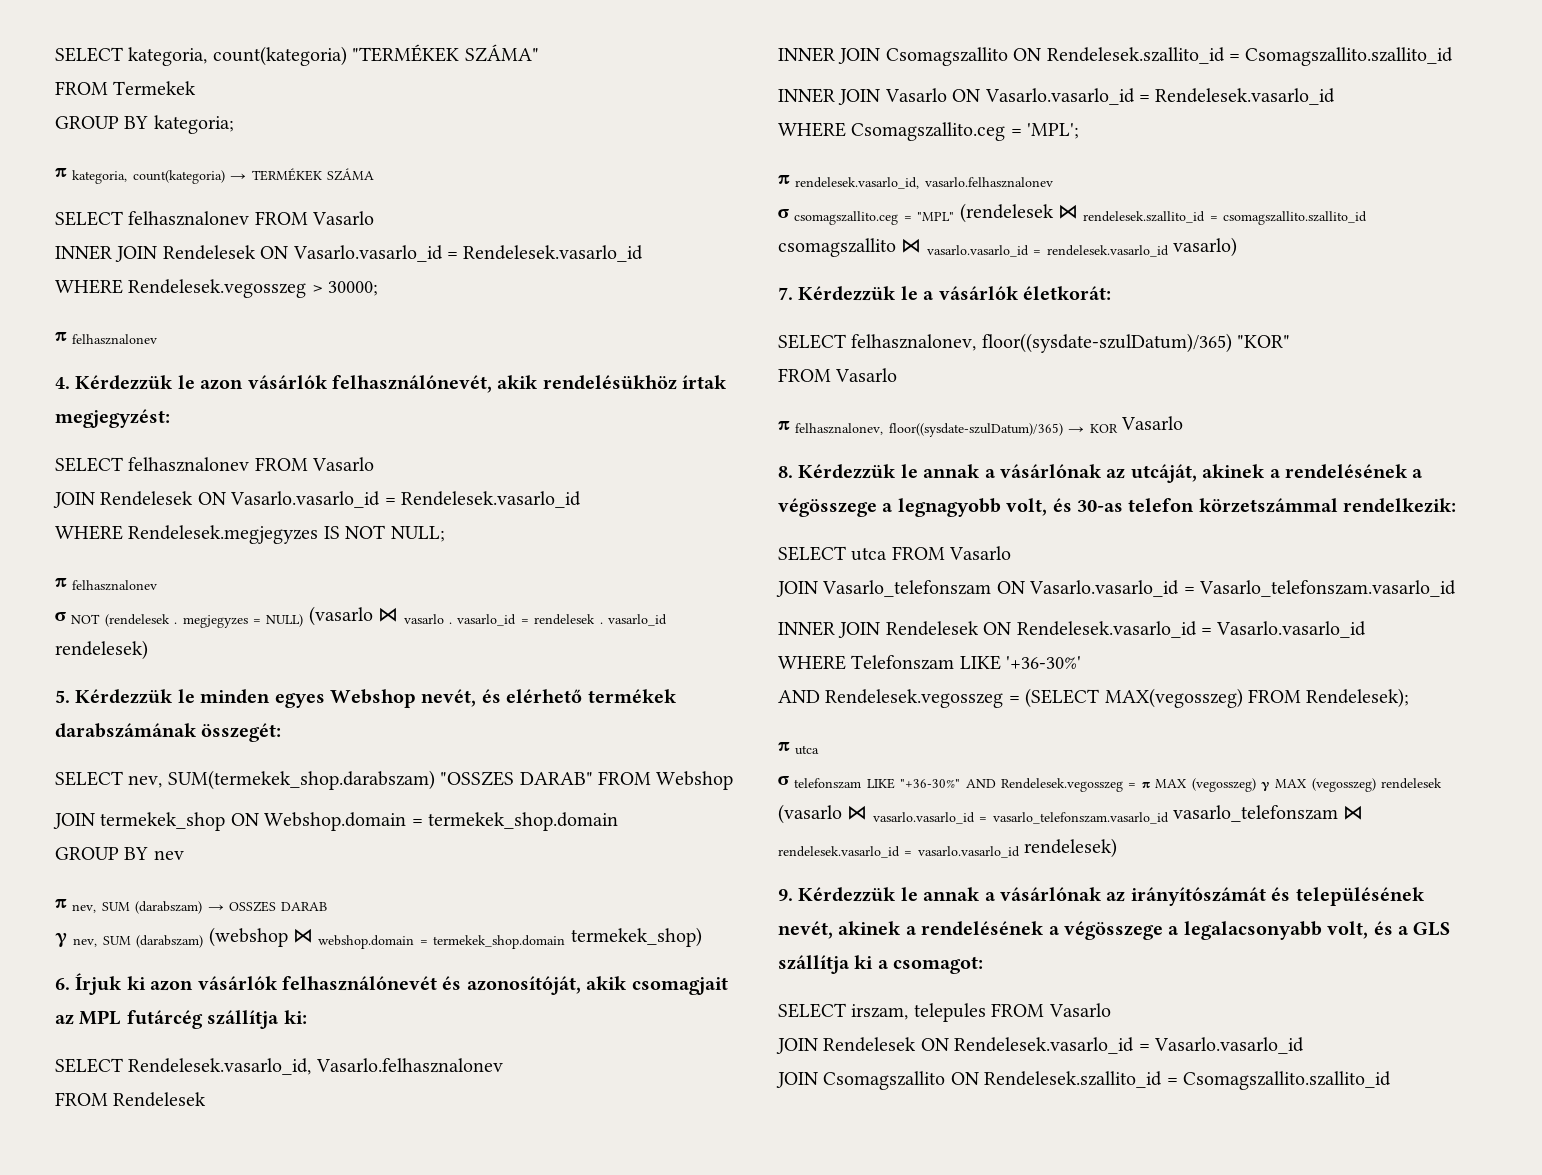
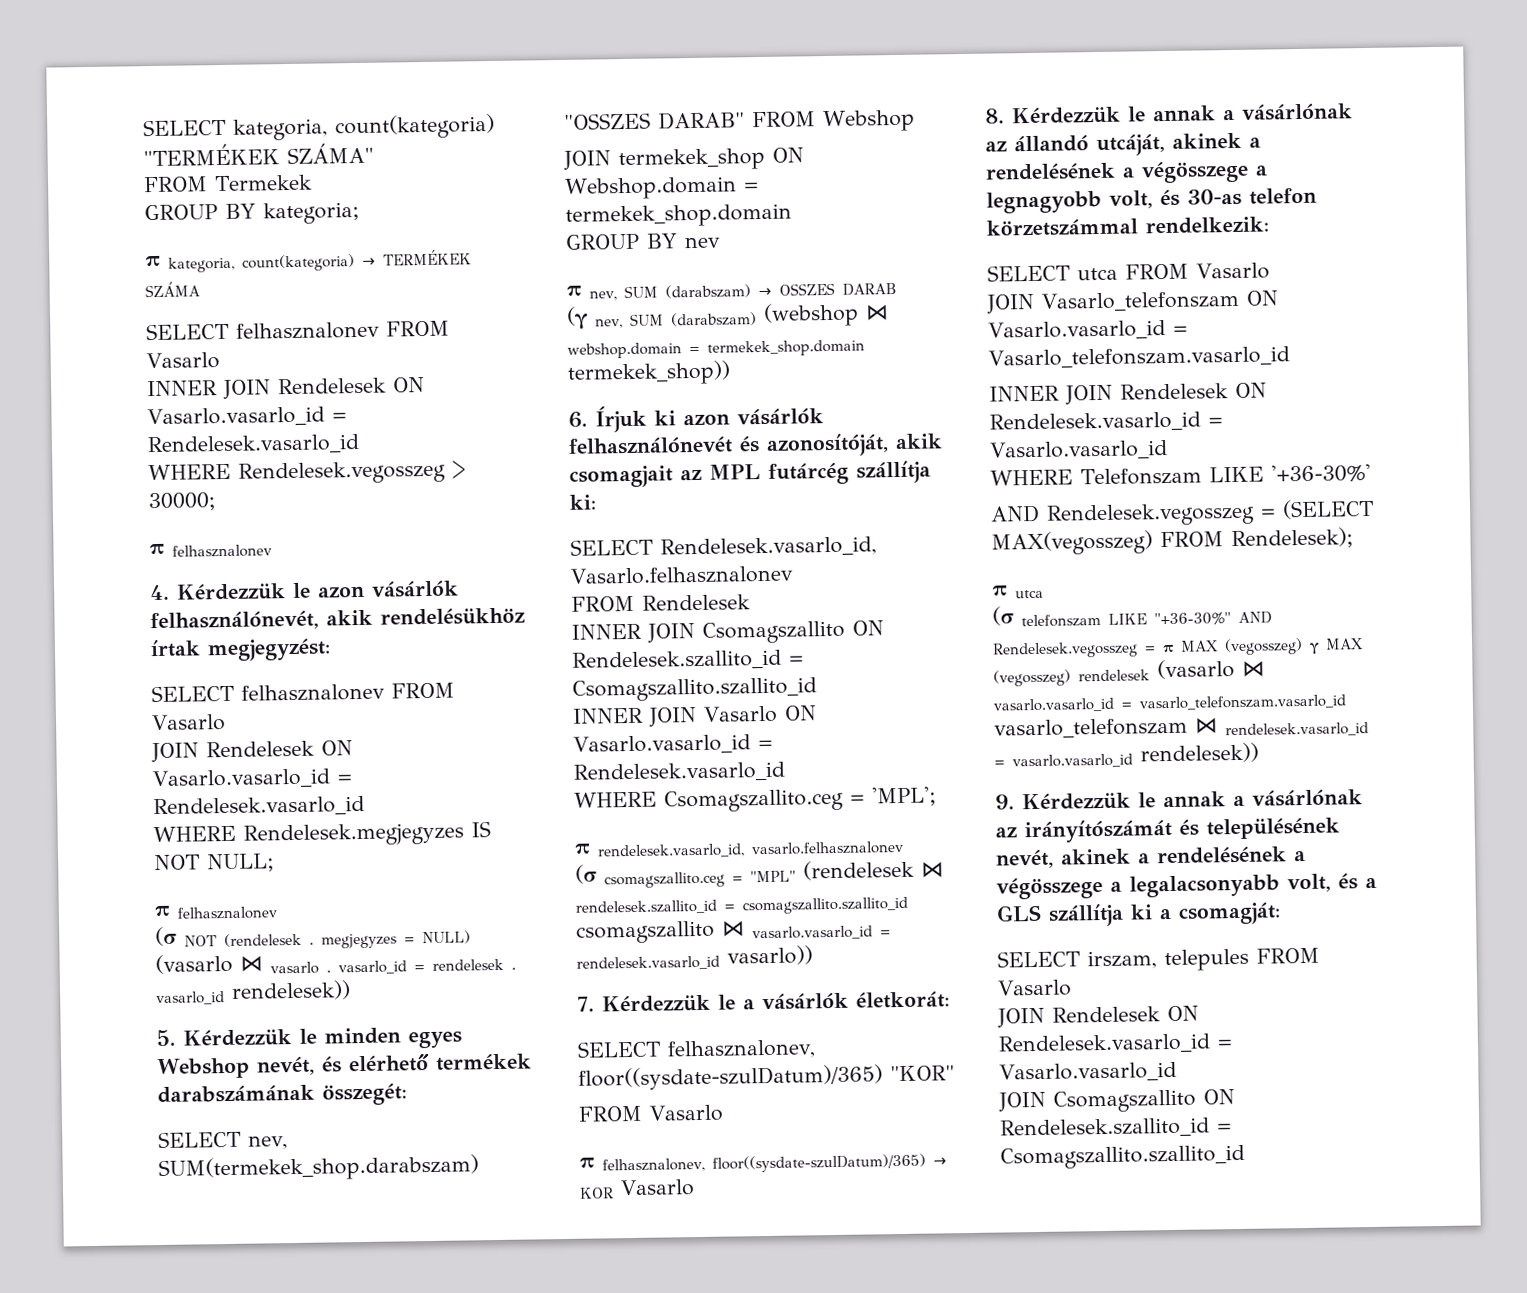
- σ NOT (rendelesek . megjegyzes = NULL) (vasarlo ⋈ vasarlo . vasarlo_id = rendelesek . vasarlo_id rendelesek)
+ (σ NOT (rendelesek . megjegyzes = NULL) (vasarlo ⋈ vasarlo . vasarlo_id = rendelesek . vasarlo_id rendelesek))
- γ nev, SUM (darabszam) (webshop ⋈ webshop.domain = termekek_shop.domain termekek_shop)
+ (γ nev, SUM (darabszam) (webshop ⋈ webshop.domain = termekek_shop.domain termekek_shop))
- σ csomagszallito.ceg = "MPL" (rendelesek ⋈ rendelesek.szallito_id = csomagszallito.szallito_id csomagszallito ⋈ vasarlo.vasarlo_id = rendelesek.vasarlo_id vasarlo)
+ (σ csomagszallito.ceg = "MPL" (rendelesek ⋈ rendelesek.szallito_id = csomagszallito.szallito_id csomagszallito ⋈ vasarlo.vasarlo_id = rendelesek.vasarlo_id vasarlo))
- 8. Kérdezzük le annak a vásárlónak az utcáját, akinek a rendelésének a végösszege a legnagyobb volt, és 30-as telefon körzetszámmal rendelkezik:
+ 8. Kérdezzük le annak a vásárlónak az állandó utcáját, akinek a rendelésének a végösszege a legnagyobb volt, és 30-as telefon körzetszámmal rendelkezik:
- σ telefonszam LIKE "+36-30%" AND Rendelesek.vegosszeg = π MAX (vegosszeg) γ MAX (vegosszeg) rendelesek (vasarlo ⋈ vasarlo.vasarlo_id = vasarlo_telefonszam.vasarlo_id vasarlo_telefonszam ⋈ rendelesek.vasarlo_id = vasarlo.vasarlo_id rendelesek)
+ (σ telefonszam LIKE "+36-30%" AND Rendelesek.vegosszeg = π MAX (vegosszeg) γ MAX (vegosszeg) rendelesek (vasarlo ⋈ vasarlo.vasarlo_id = vasarlo_telefonszam.vasarlo_id vasarlo_telefonszam ⋈ rendelesek.vasarlo_id = vasarlo.vasarlo_id rendelesek))
- 9. Kérdezzük le annak a vásárlónak az irányítószámát és településének nevét, akinek a rendelésének a végösszege a legalacsonyabb volt, és a GLS szállítja ki a csomagot:
+ 9. Kérdezzük le annak a vásárlónak az irányítószámát és településének nevét, akinek a rendelésének a végösszege a legalacsonyabb volt, és a GLS szállítja ki a csomagját:

